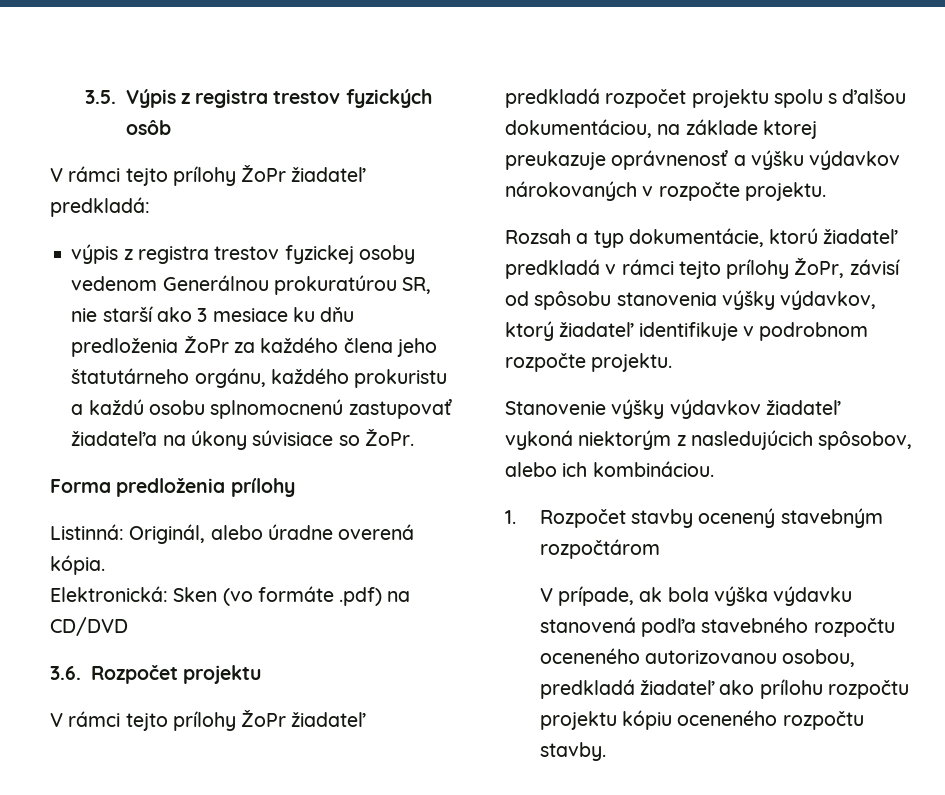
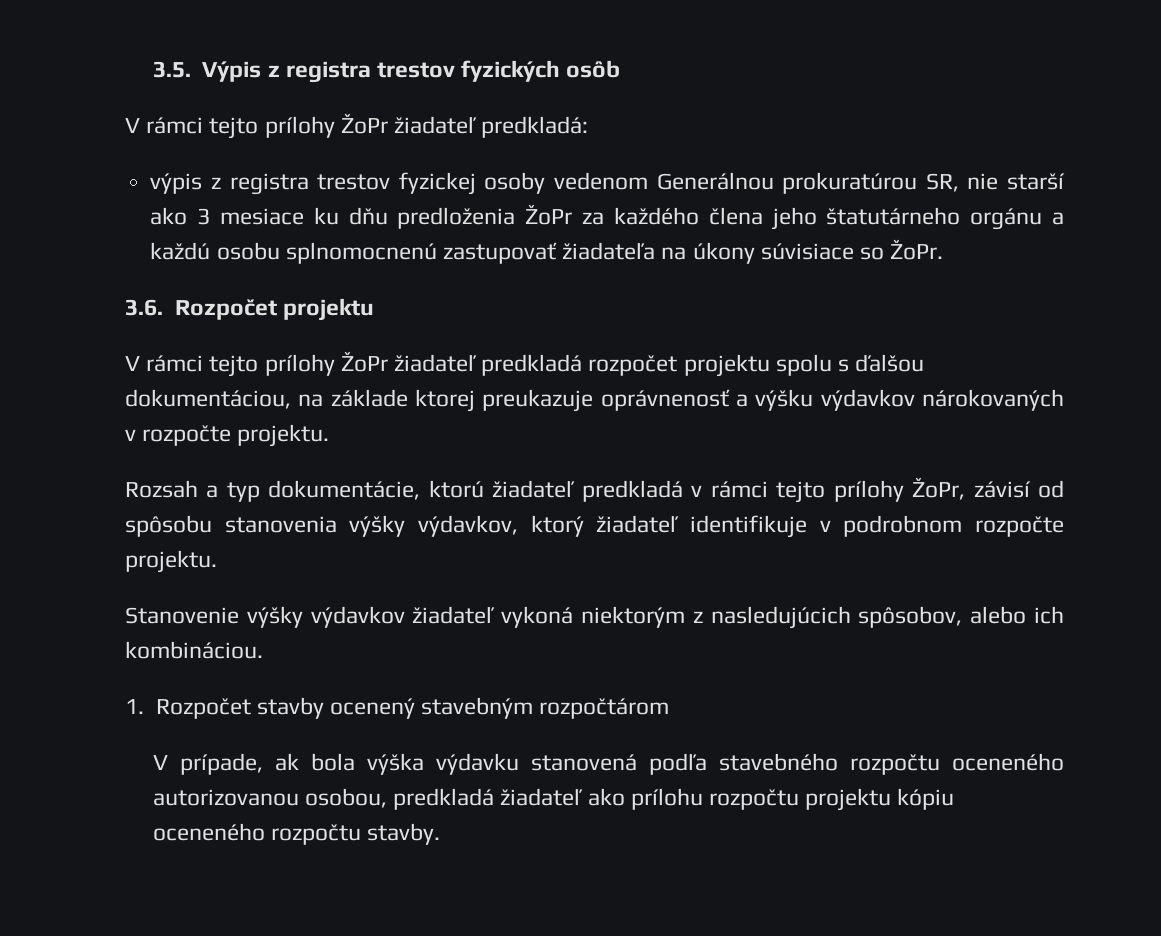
- výpis z registra trestov fyzickej osoby vedenom Generálnou prokuratúrou SR, nie starší ako 3 mesiace ku dňu predloženia ŽoPr za každého člena jeho štatutárneho orgánu, každého prokuristu a každú osobu splnomocnenú zastupovať žiadateľa na úkony súvisiace so ŽoPr.
+ výpis z registra trestov fyzickej osoby vedenom Generálnou prokuratúrou SR, nie starší ako 3 mesiace ku dňu predloženia ŽoPr za každého člena jeho štatutárneho orgánu a každú osobu splnomocnenú zastupovať žiadateľa na úkony súvisiace so ŽoPr.
- Forma predloženia prílohy
- Listinná: Originál, alebo úradne overená kópia.
- Elektronická: Sken (vo formáte .pdf) na CD/DVD

